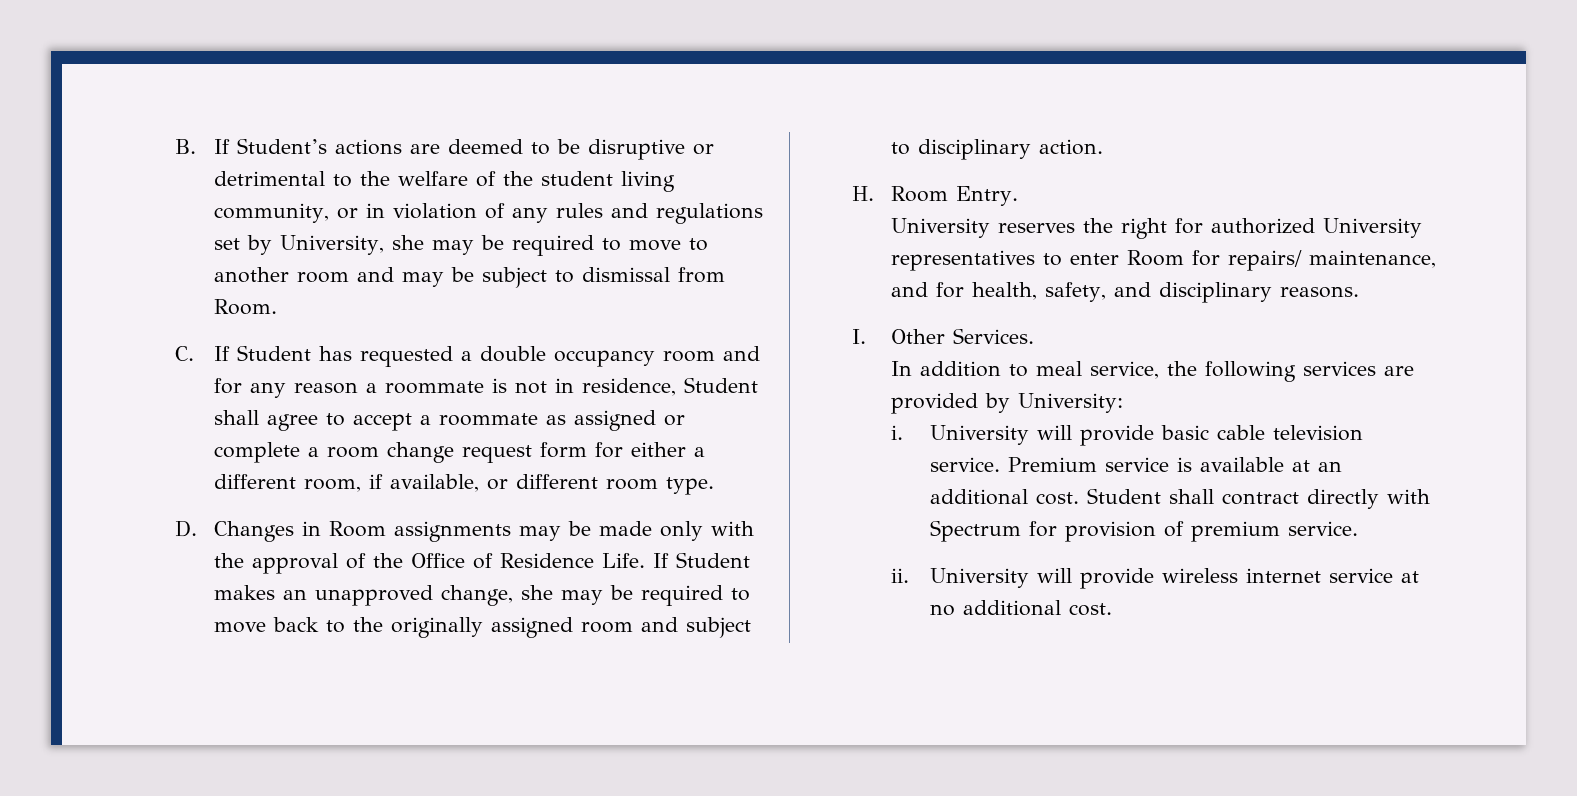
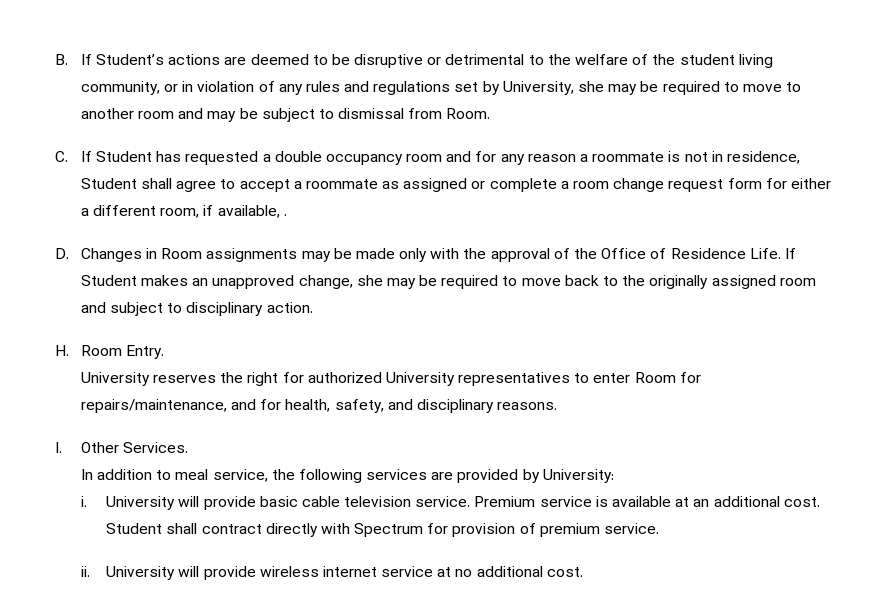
- C. If Student has requested a double occupancy room and for any reason a roommate is not in residence, Student shall agree to accept a roommate as assigned or complete a room change request form for either a different room, if available, or different room type.
+ C. If Student has requested a double occupancy room and for any reason a roommate is not in residence, Student shall agree to accept a roommate as assigned or complete a room change request form for either a different room, if available, .
- University reserves the right for authorized University representatives to enter Room for repairs/ maintenance, and for health, safety, and disciplinary reasons.
+ University reserves the right for authorized University representatives to enter Room for repairs/maintenance, and for health, safety, and disciplinary reasons.

